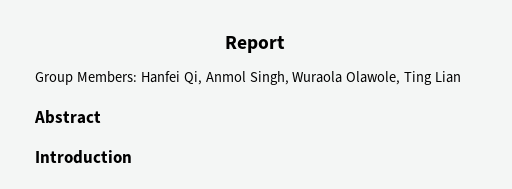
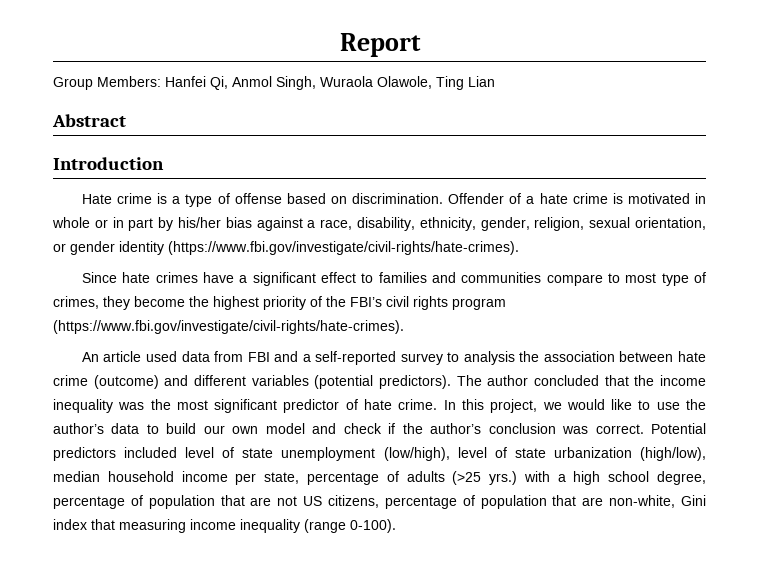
+ Hate crime is a type of offense based on discrimination. Offender of a hate crime is motivated in whole or in part by his/her bias against a race, disability, ethnicity, gender, religion, sexual orientation, or gender identity (https://www.fbi.gov/investigate/civil-rights/hate-crimes).
+ Since hate crimes have a significant effect to families and communities compare to most type of crimes, they become the highest priority of the FBI’s civil rights program (https://www.fbi.gov/investigate/civil-rights/hate-crimes).
+ An article used data from FBI and a self-reported survey to analysis the association between hate crime (outcome) and different variables (potential predictors). The author concluded that the income inequality was the most significant predictor of hate crime. In this project, we would like to use the author’s data to build our own model and check if the author’s conclusion was correct. Potential predictors included level of state unemployment (low/high), level of state urbanization (high/low), median household income per state, percentage of adults (>25 yrs.) with a high school degree, percentage of population that are not US citizens, percentage of population that are non-white, Gini index that measuring income inequality (range 0-100).

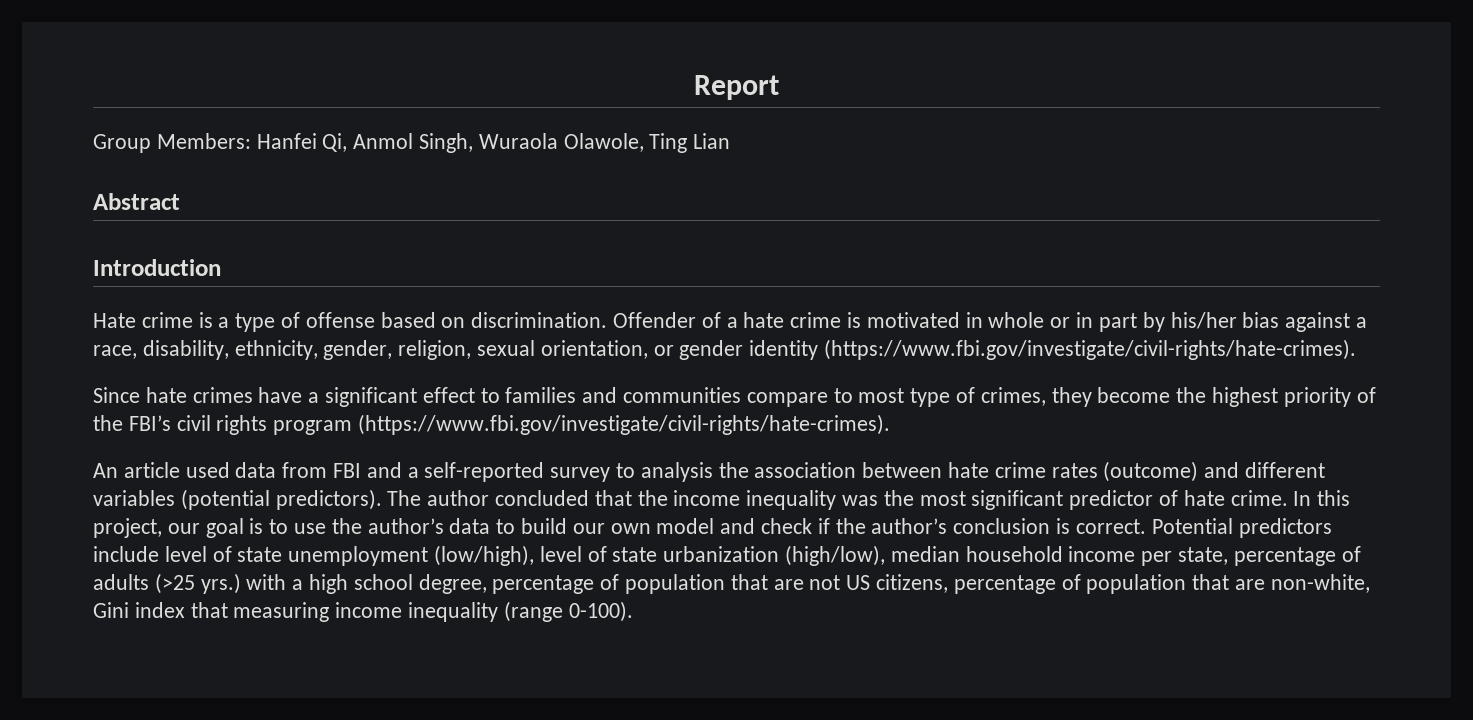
- An article used data from FBI and a self-reported survey to analysis the association between hate crime (outcome) and different variables (potential predictors).
+ An article used data from FBI and a self-reported survey to analysis the association between hate crime rates (outcome) and different variables (potential predictors).
- In this project, we would like to use the author’s data to build our own model and check if the author’s conclusion was correct.
+ In this project, our goal is to use the author’s data to build our own model and check if the author’s conclusion is correct.
- Potential predictors included level of state unemployment (low/high), level of state urbanization (high/low), median household income per state, percentage of adults (>25 yrs.) with a high school degree, percentage of population that are not US citizens, percentage of population that are non-white, Gini index that measuring income inequality (range 0-100).
+ Potential predictors include level of state unemployment (low/high), level of state urbanization (high/low), median household income per state, percentage of adults (>25 yrs.) with a high school degree, percentage of population that are not US citizens, percentage of population that are non-white, Gini index that measuring income inequality (range 0-100).

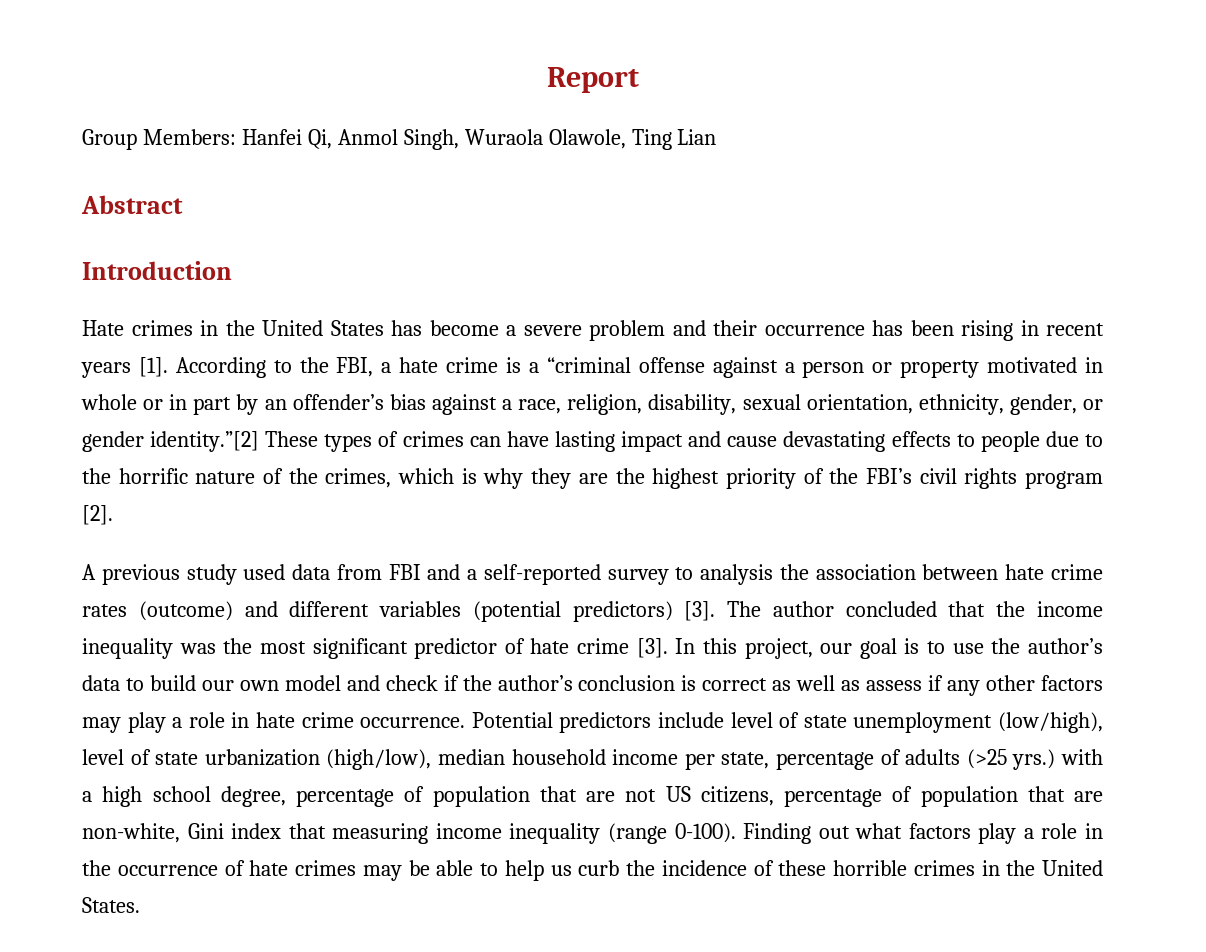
- Hate crime is a type of offense based on discrimination. Offender of a hate crime is motivated in whole or in part by his/her bias against a race, disability, ethnicity, gender, religion, sexual orientation, or gender identity (https://www.fbi.gov/investigate/civil-rights/hate-crimes).
- Since hate crimes have a significant effect to families and communities compare to most type of crimes, they become the highest priority of the FBI’s civil rights program (https://www.fbi.gov/investigate/civil-rights/hate-crimes).
- An article used data from FBI and a self-reported survey to analysis the association between hate crime rates (outcome) and different variables (potential predictors).
+ Hate crimes in the United States has become a severe problem and their occurrence has been rising in recent years [1]. According to the FBI, a hate crime is a “criminal offense against a person or property motivated in whole or in part by an offender’s bias against a race, religion, disability, sexual orientation, ethnicity, gender, or gender identity.”[2] These types of crimes can have lasting impact and cause devastating effects to people due to the horrific nature of the crimes, which is why they are the highest priority of the FBI’s civil rights program [2].
+ A previous study used data from FBI and a self-reported survey to analysis the association between hate crime rates (outcome) and different variables (potential predictors) [3].
- The author concluded that the income inequality was the most significant predictor of hate crime.
+ The author concluded that the income inequality was the most significant predictor of hate crime [3].
- In this project, our goal is to use the author’s data to build our own model and check if the author’s conclusion is correct.
+ In this project, our goal is to use the author’s data to build our own model and check if the author’s conclusion is correct as well as assess if any other factors may play a role in hate crime occurrence.
+ Finding out what factors play a role in the occurrence of hate crimes may be able to help us curb the incidence of these horrible crimes in the United States.

